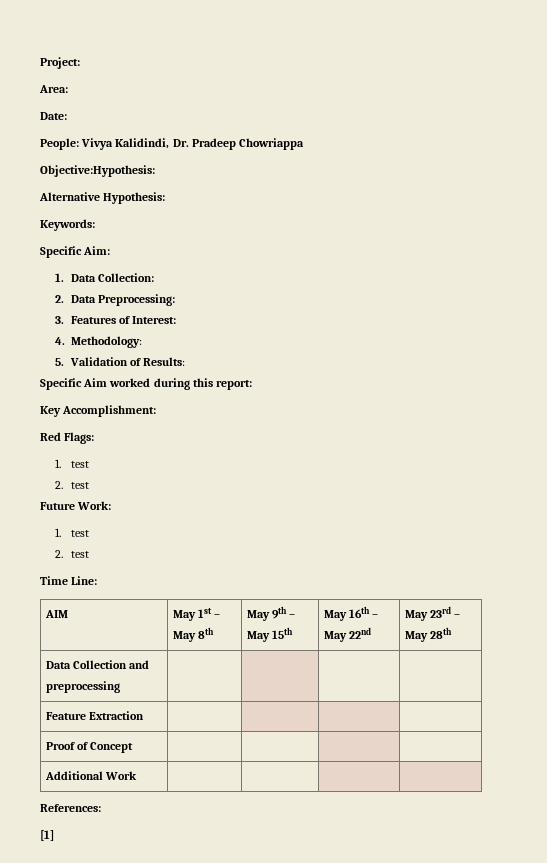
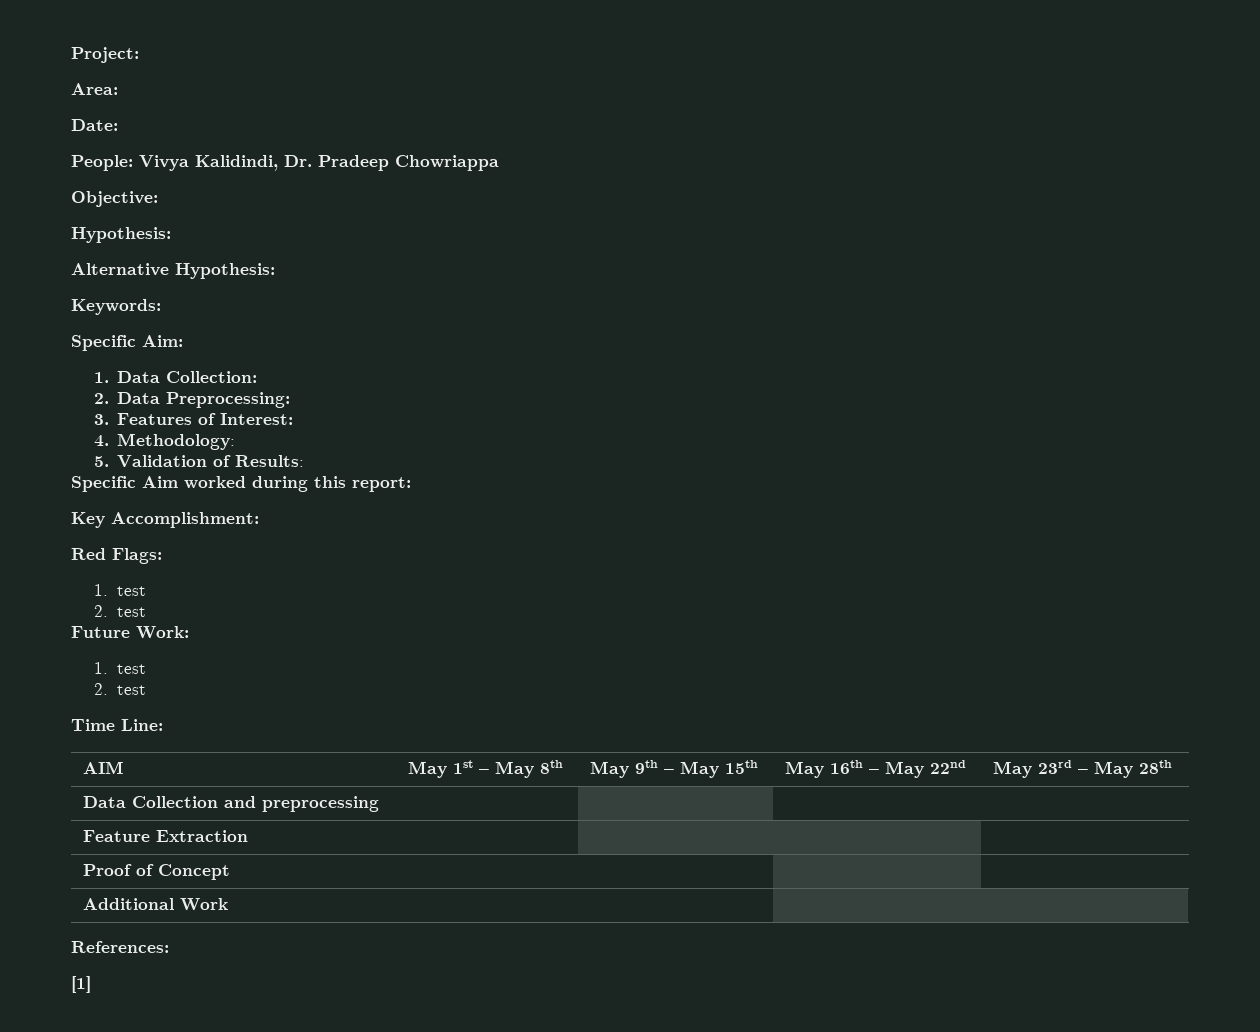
- Objective:Hypothesis:
+ Objective:
+ Hypothesis:

